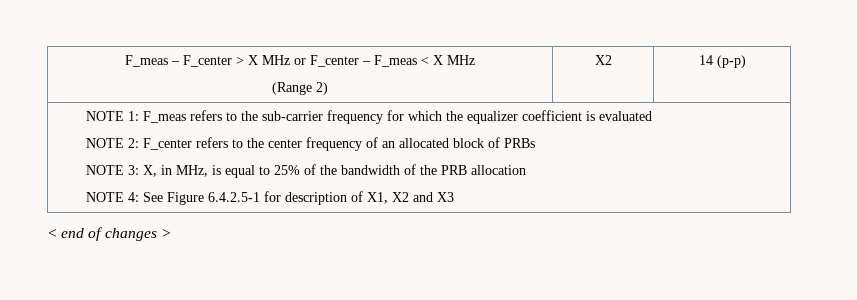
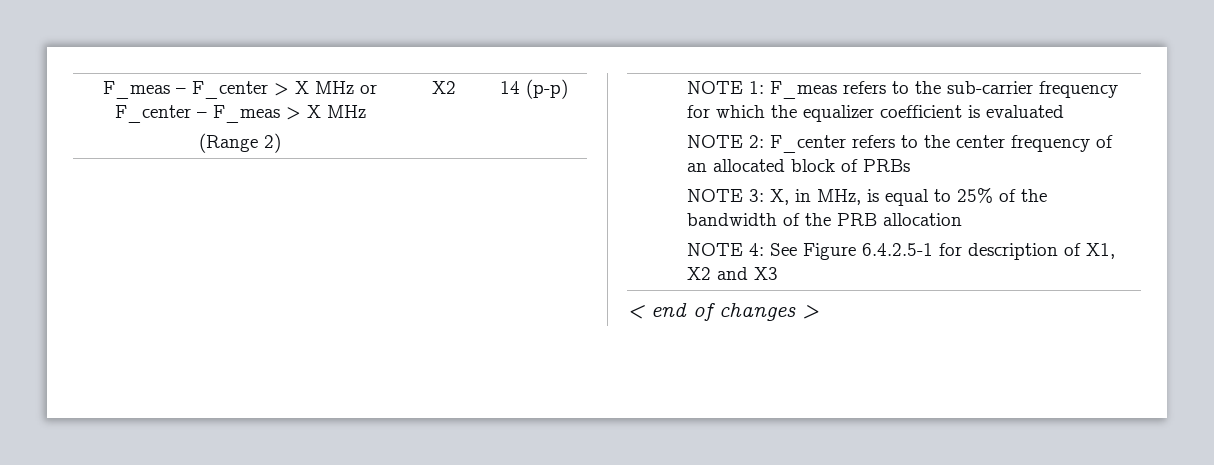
- F_meas – F_center > X MHz or F_center – F_meas < X MHz
+ F_meas – F_center > X MHz or F_center – F_meas > X MHz

